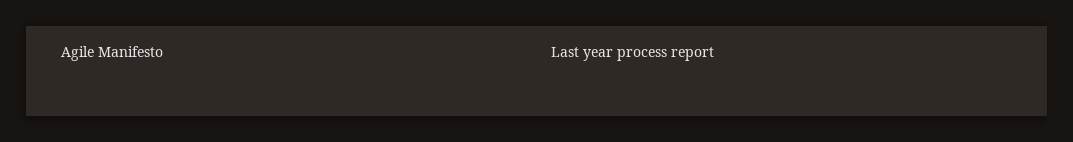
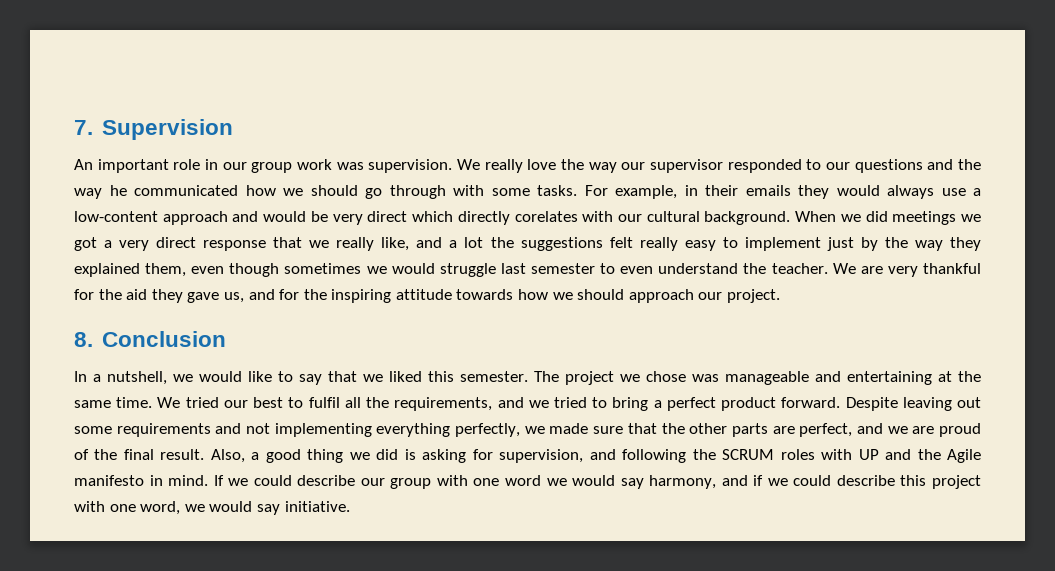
- Agile Manifesto
- Last year process report
+ 7. Supervision
+ An important role in our group work was supervision. We really love the way our supervisor responded to our questions and the way he communicated how we should go through with some tasks. For example, in their emails they would always use a low-content approach and would be very direct which directly corelates with our cultural background. When we did meetings we got a very direct response that we really like, and a lot the suggestions felt really easy to implement just by the way they explained them, even though sometimes we would struggle last semester to even understand the teacher. We are very thankful for the aid they gave us, and for the inspiring attitude towards how we should approach our project.
+ 8. Conclusion
+ In a nutshell, we would like to say that we liked this semester. The project we chose was manageable and entertaining at the same time. We tried our best to fulfil all the requirements, and we tried to bring a perfect product forward. Despite leaving out some requirements and not implementing everything perfectly, we made sure that the other parts are perfect, and we are proud of the final result. Also, a good thing we did is asking for supervision, and following the SCRUM roles with UP and the Agile manifesto in mind. If we could describe our group with one word we would say harmony, and if we could describe this project with one word, we would say initiative.

